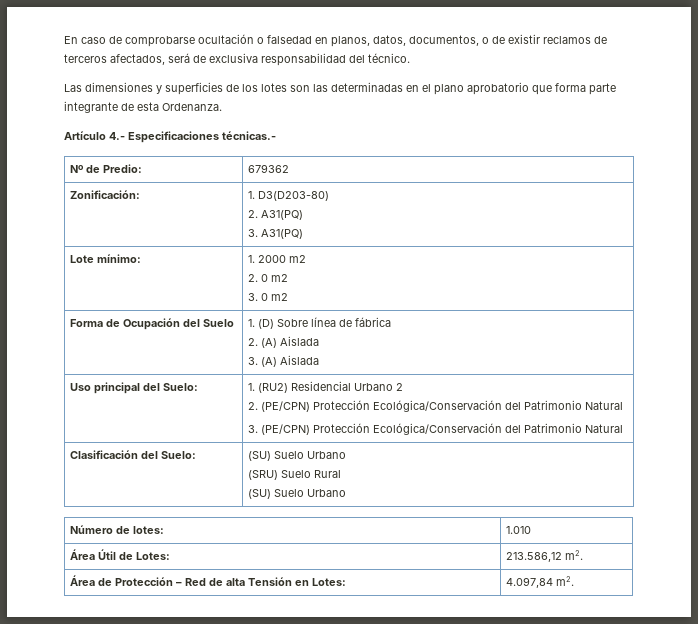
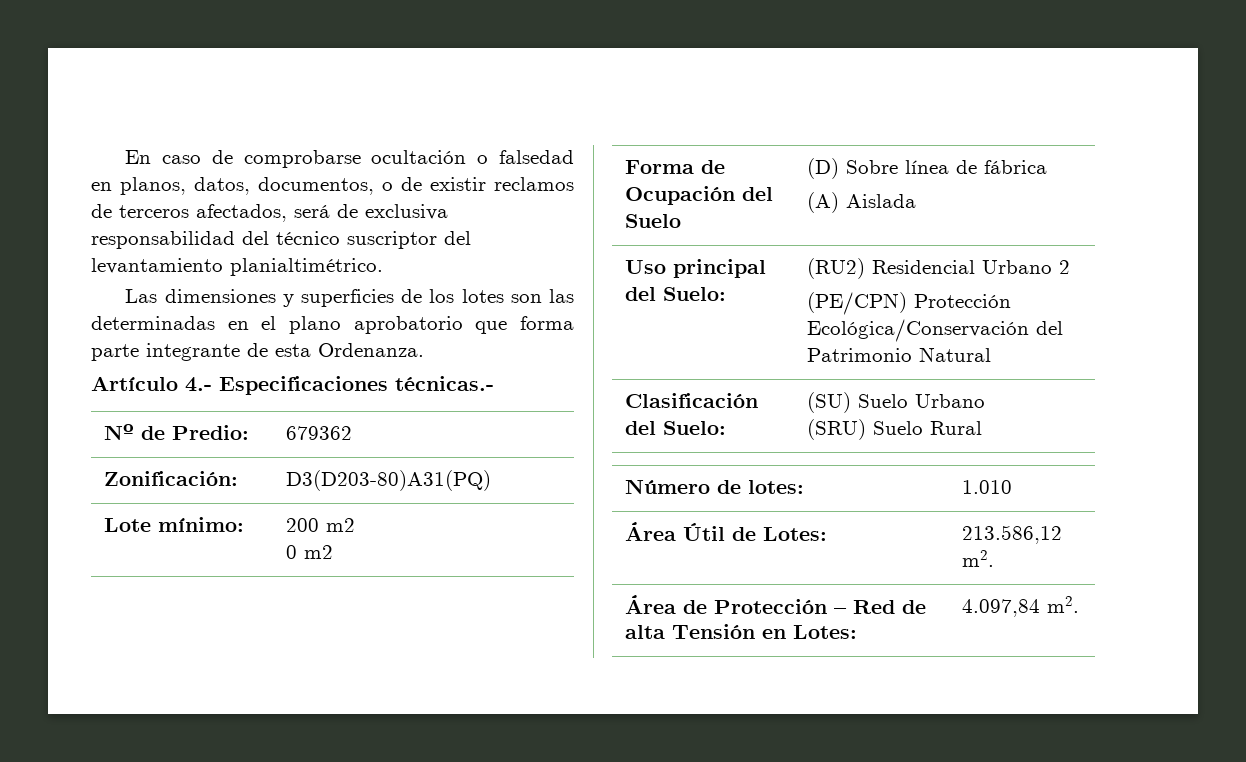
- En caso de comprobarse ocultación o falsedad en planos, datos, documentos, o de existir reclamos de terceros afectados, será de exclusiva responsabilidad del técnico.
+ En caso de comprobarse ocultación o falsedad en planos, datos, documentos, o de existir reclamos de terceros afectados, será de exclusiva responsabilidad del técnico suscriptor del levantamiento planialtimétrico.
- Zonificación: | 1. D3(D203-80)
- 2. A31(PQ)
- 3. A31(PQ)
+ Zonificación: | D3(D203-80)A31(PQ)
- Lote mínimo: | 1. 2000 m2
- 2. 0 m2
- 3. 0 m2
+ Lote mínimo: | 200 m2
+ 0 m2
- Forma de Ocupación del Suelo | 1. (D) Sobre línea de fábrica
- 2. (A) Aislada
- 3. (A) Aislada
+ Forma de Ocupación del Suelo | (D) Sobre línea de fábrica
+ (A) Aislada
- Uso principal del Suelo: | 1. (RU2) Residencial Urbano 2
- 2. (PE/CPN) Protección Ecológica/Conservación del Patrimonio Natural
- 3. (PE/CPN) Protección Ecológica/Conservación del Patrimonio Natural
+ Uso principal del Suelo: | (RU2) Residencial Urbano 2
+ (PE/CPN) Protección Ecológica/Conservación del Patrimonio Natural
  Clasificación del Suelo: | (SU) Suelo Urbano
  (SRU) Suelo Rural
- (SU) Suelo Urbano

